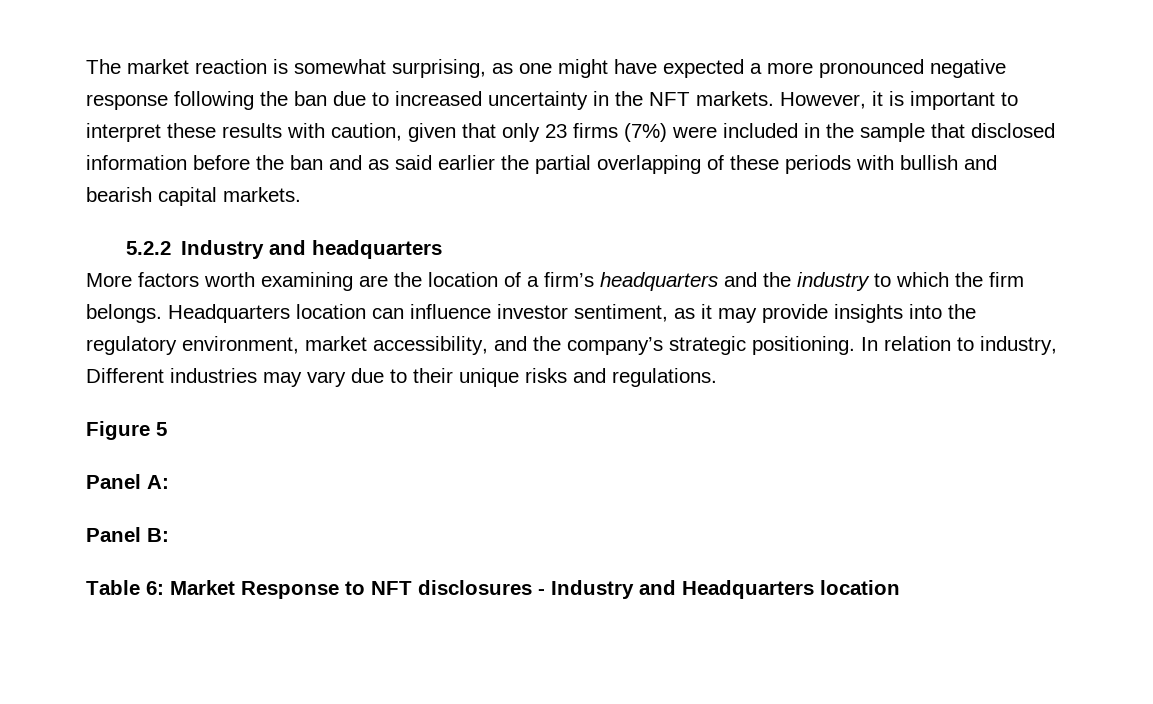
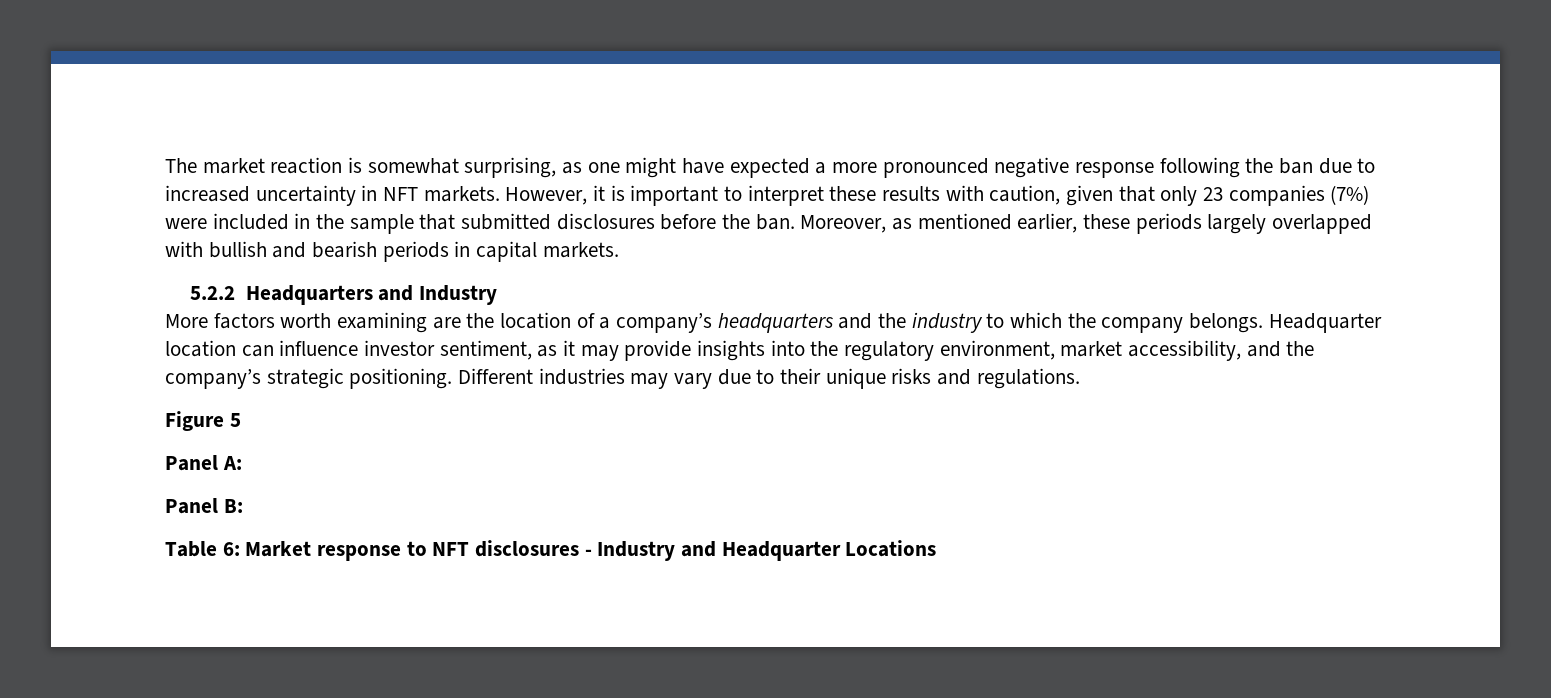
- The market reaction is somewhat surprising, as one might have expected a more pronounced negative response following the ban due to increased uncertainty in the NFT markets.
+ The market reaction is somewhat surprising, as one might have expected a more pronounced negative response following the ban due to increased uncertainty in NFT markets.
- However, it is important to interpret these results with caution, given that only 23 firms (7%) were included in the sample that disclosed information before the ban and as said earlier the partial overlapping of these periods with bullish and bearish capital markets.
+ However, it is important to interpret these results with caution, given that only 23 companies (7%) were included in the sample that submitted disclosures before the ban. Moreover, as mentioned earlier, these periods largely overlapped with bullish and bearish periods in capital markets.
- 5.2.2 Industry and headquarters
+ 5.2.2 Headquarters and Industry
- More factors worth examining are the location of a firm’s headquarters and the industry to which the firm belongs. Headquarters location can influence investor sentiment, as it may provide insights into the regulatory environment, market accessibility, and the company’s strategic positioning.
+ More factors worth examining are the location of a company’s headquarters and the industry to which the company belongs. Headquarter location can influence investor sentiment, as it may provide insights into the regulatory environment, market accessibility, and the company’s strategic positioning.
- In relation to industry, Different industries may vary due to their unique risks and regulations.
+ Different industries may vary due to their unique risks and regulations.
- Table 6: Market Response to NFT disclosures - Industry and Headquarters location
+ Table 6: Market response to NFT disclosures - Industry and Headquarter Locations

